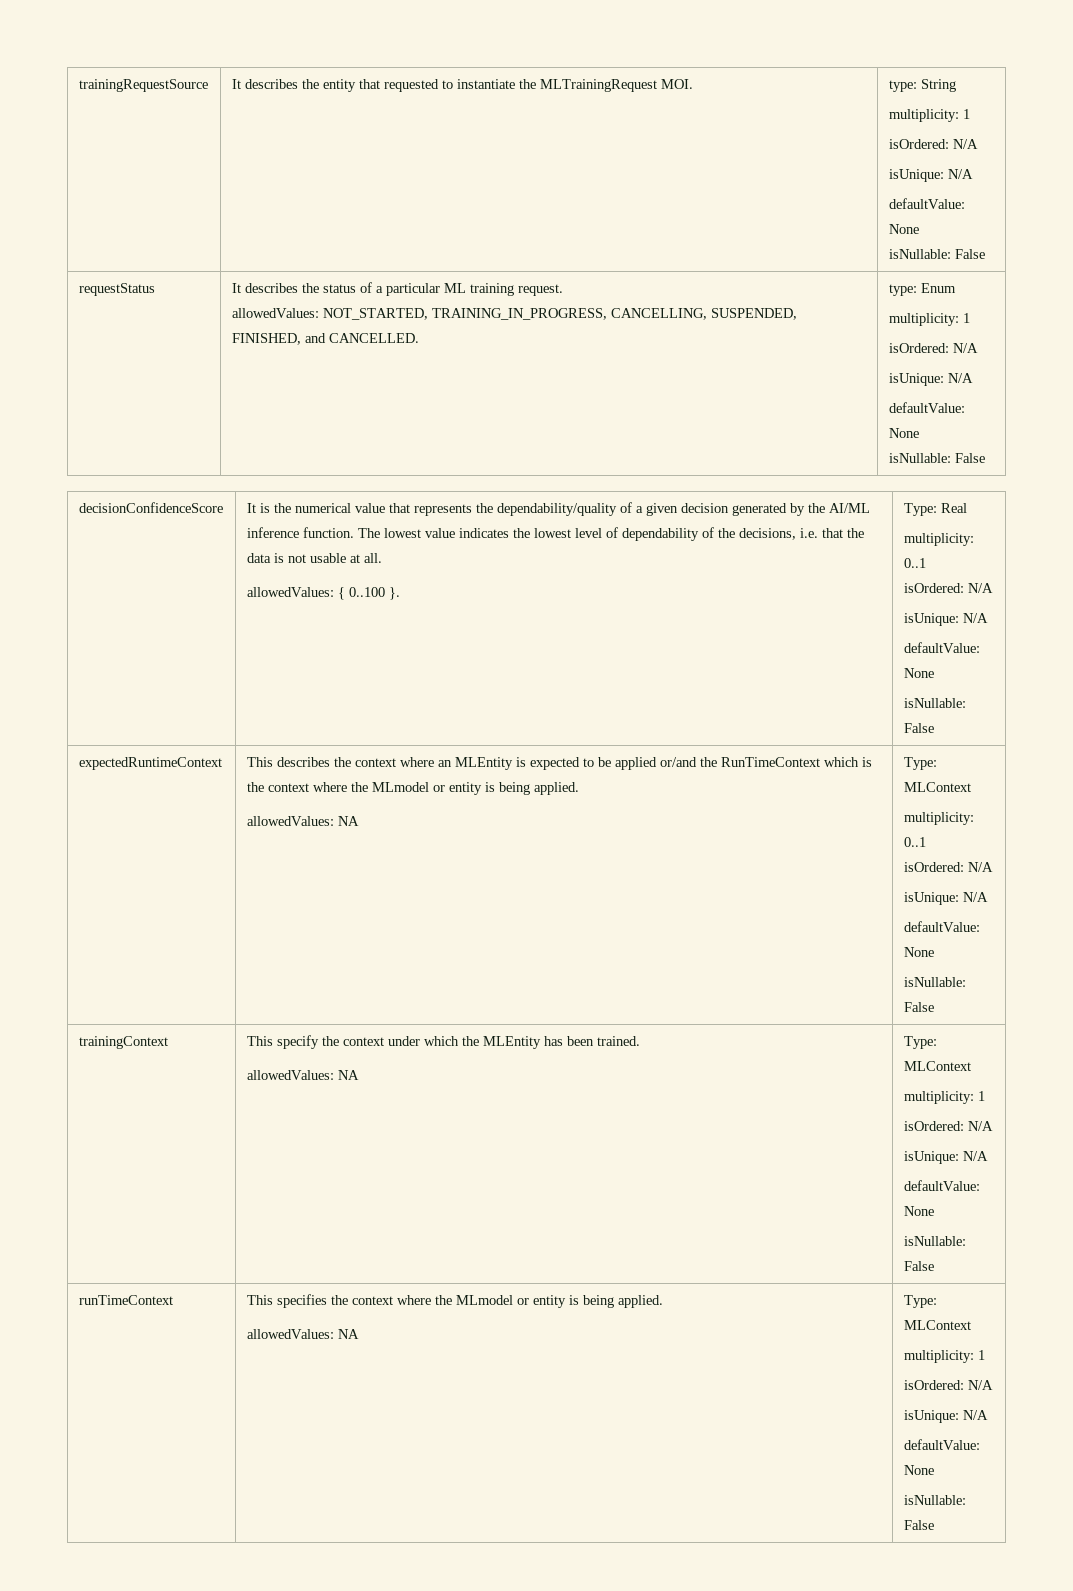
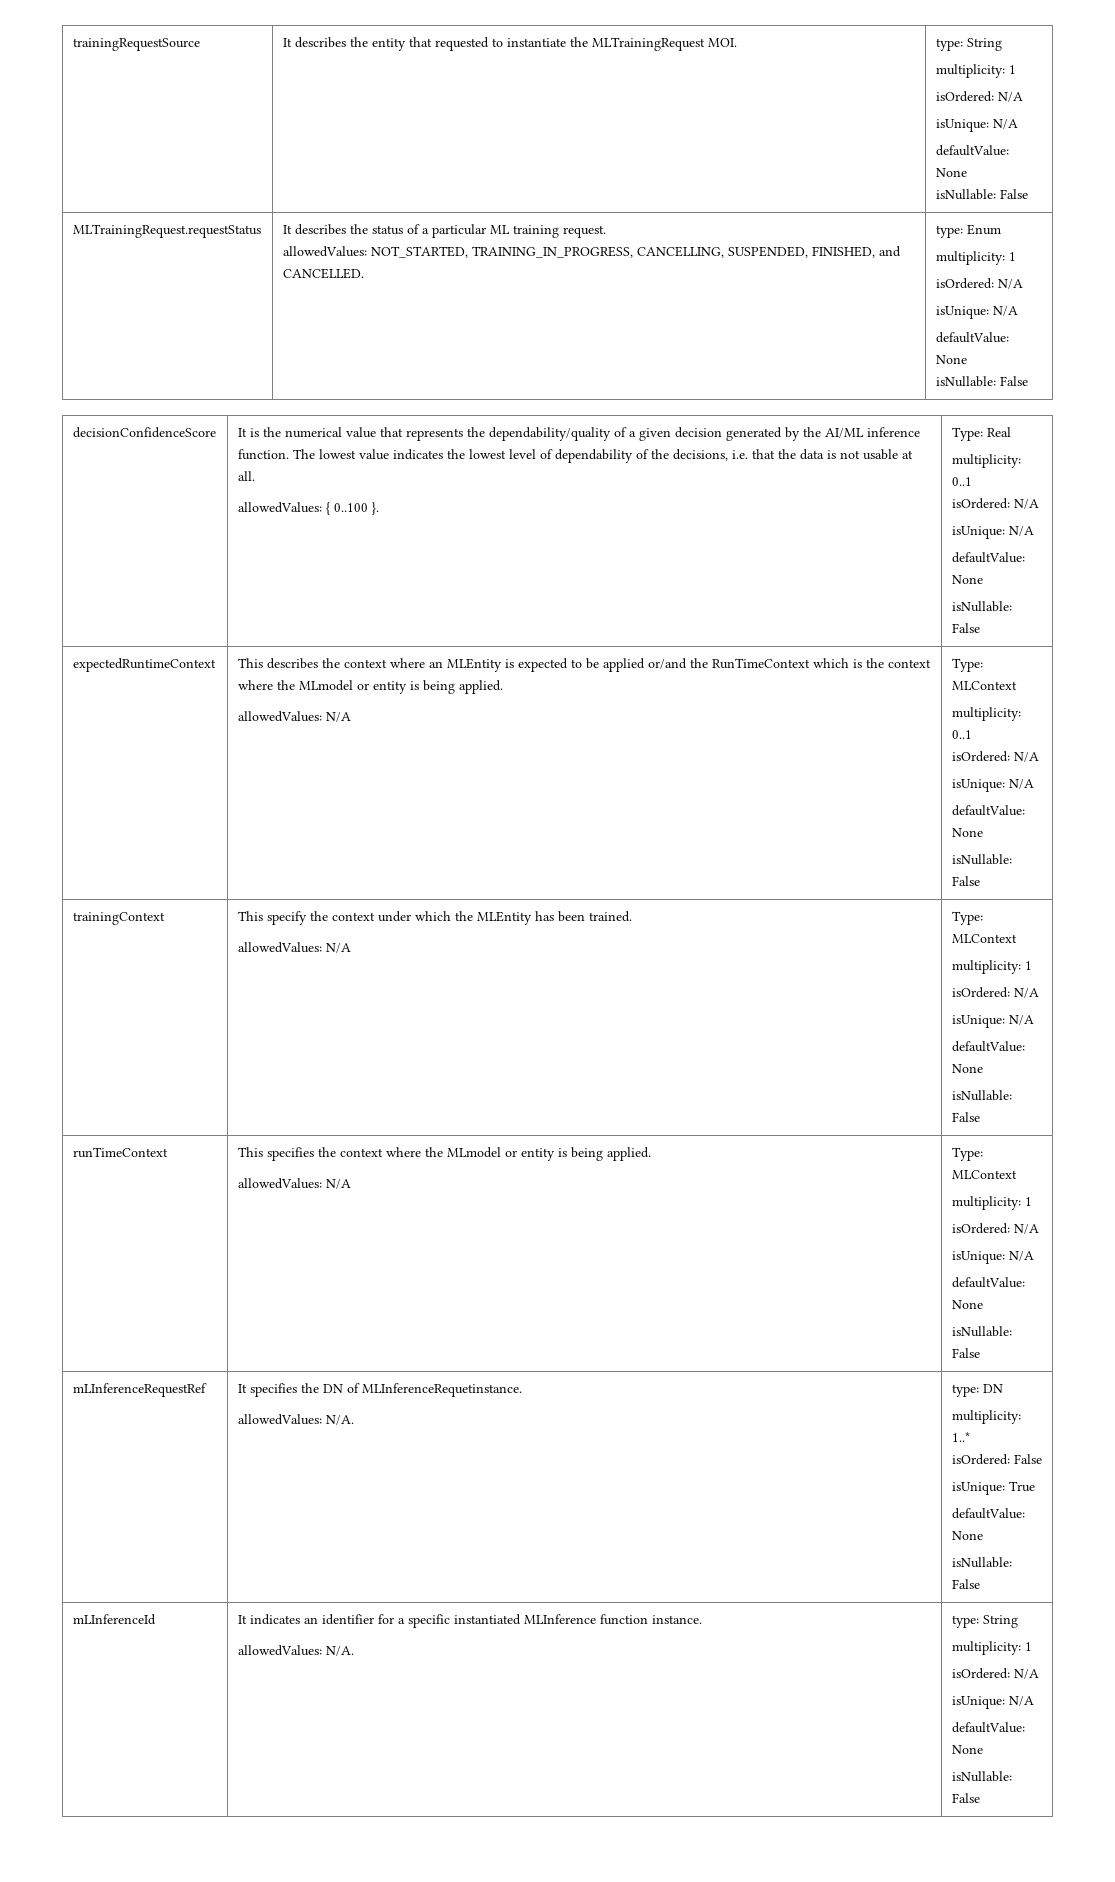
- requestStatus | It describes the status of a particular ML training request.
+ MLTrainingRequest.requestStatus | It describes the status of a particular ML training request.
  This describes the context where an MLEntity is expected to be applied or/and the RunTimeContext which is the context where the MLmodel or entity is being applied.
- allowedValues: NA
+ allowedValues: N/A
  trainingContext | This specify the context under which the MLEntity has been trained.
- allowedValues: NA | Type: MLContext
+ allowedValues: N/A | Type: MLContext
  runTimeContext | This specifies the context where the MLmodel or entity is being applied.
- allowedValues: NA | Type: MLContext
+ allowedValues: N/A | Type: MLContext
+ mLInferenceRequestRef | It specifies the DN of MLInferenceRequetinstance.
+ allowedValues: N/A. | type: DN
+ multiplicity: 1..*
+ isOrdered: False
+ isUnique: True
+ defaultValue: None
+ isNullable: False
+ mLInferenceId | It indicates an identifier for a specific instantiated MLInference function instance.
+ allowedValues: N/A. | type: String
+ multiplicity: 1
+ isOrdered: N/A
+ isUnique: N/A
+ defaultValue: None
+ isNullable: False

